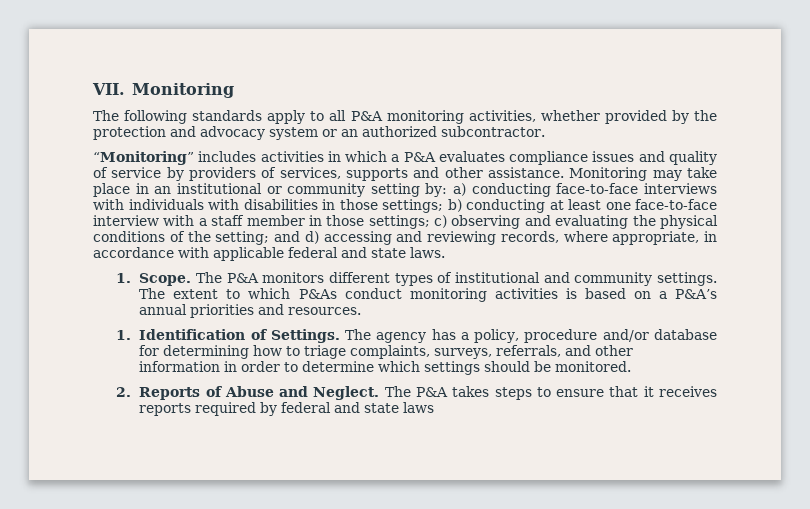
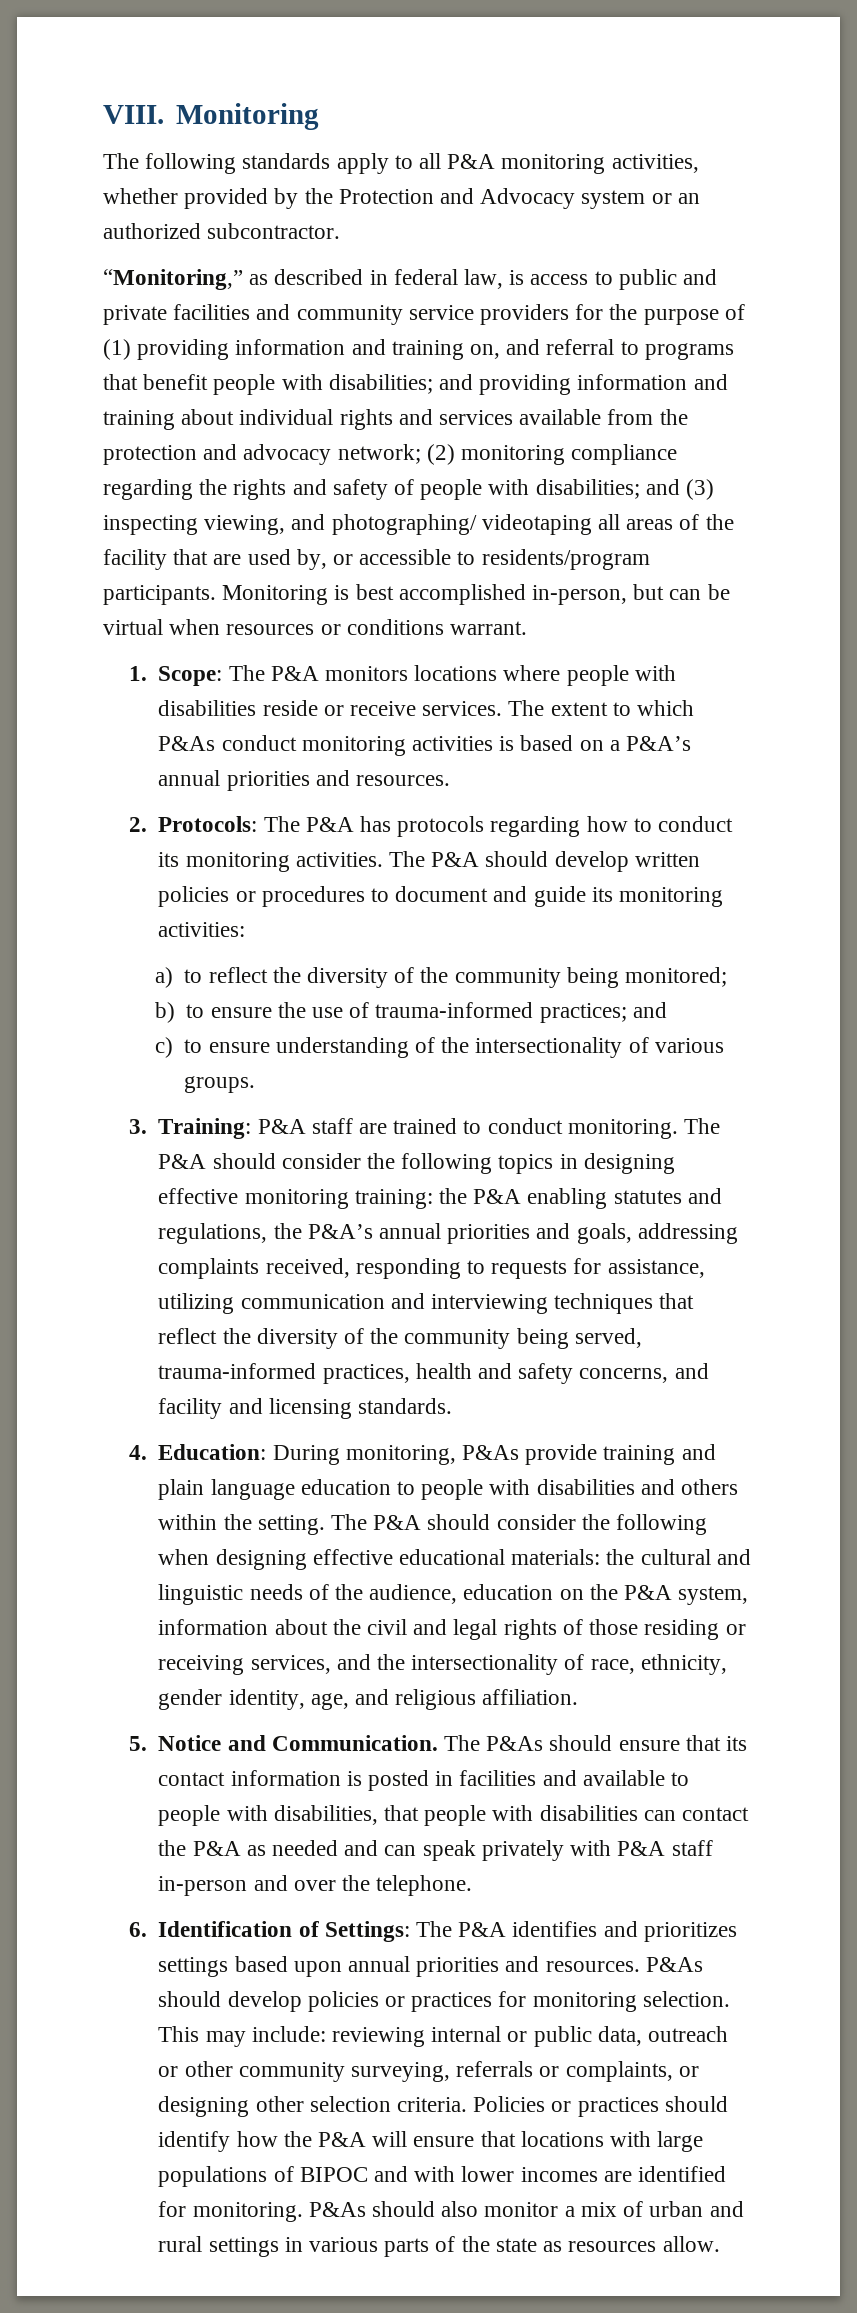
- VII. Monitoring
+ VIII. Monitoring
- The following standards apply to all P&A monitoring activities, whether provided by the protection and advocacy system or an authorized subcontractor.
+ The following standards apply to all P&A monitoring activities, whether provided by the Protection and Advocacy system or an authorized subcontractor.
- “Monitoring” includes activities in which a P&A evaluates compliance issues and quality of service by providers of services, supports and other assistance. Monitoring may take place in an institutional or community setting by: a) conducting face-to-face interviews with individuals with disabilities in those settings; b) conducting at least one face-to-face interview with a staff member in those settings; c) observing and evaluating the physical conditions of the setting; and d) accessing and reviewing records, where appropriate, in accordance with applicable federal and state laws.
- 1. Scope. The P&A monitors different types of institutional and community settings.
+ “Monitoring,” as described in federal law, is access to public and private facilities and community service providers for the purpose of (1) providing information and training on, and referral to programs that benefit people with disabilities; and providing information and training about individual rights and services available from the protection and advocacy network; (2) monitoring compliance regarding the rights and safety of people with disabilities; and (3) inspecting viewing, and photographing/ videotaping all areas of the facility that are used by, or accessible to residents/program participants. Monitoring is best accomplished in-person, but can be virtual when resources or conditions warrant.
+ 1. Scope: The P&A monitors locations where people with disabilities reside or receive services.
- 1. Identification of Settings. The agency has a policy, procedure and/or database for determining how to triage complaints, surveys, referrals, and other information in order to determine which settings should be monitored.
- 2. Reports of Abuse and Neglect. The P&A takes steps to ensure that it receives reports required by federal and state laws
+ 2. Protocols: The P&A has protocols regarding how to conduct its monitoring activities. The P&A should develop written policies or procedures to document and guide its monitoring activities:
+ a) to reflect the diversity of the community being monitored;
+ b) to ensure the use of trauma-informed practices; and
+ c) to ensure understanding of the intersectionality of various groups.
+ 3. Training: P&A staff are trained to conduct monitoring. The P&A should consider the following topics in designing effective monitoring training: the P&A enabling statutes and regulations, the P&A’s annual priorities and goals, addressing complaints received, responding to requests for assistance, utilizing communication and interviewing techniques that reflect the diversity of the community being served, trauma-informed practices, health and safety concerns, and facility and licensing standards.
+ 4. Education: During monitoring, P&As provide training and plain language education to people with disabilities and others within the setting. The P&A should consider the following when designing effective educational materials: the cultural and linguistic needs of the audience, education on the P&A system, information about the civil and legal rights of those residing or receiving services, and the intersectionality of race, ethnicity, gender identity, age, and religious affiliation.
+ 5. Notice and Communication. The P&As should ensure that its contact information is posted in facilities and available to people with disabilities, that people with disabilities can contact the P&A as needed and can speak privately with P&A staff in-person and over the telephone.
+ 6. Identification of Settings: The P&A identifies and prioritizes settings based upon annual priorities and resources. P&As should develop policies or practices for monitoring selection. This may include: reviewing internal or public data, outreach or other community surveying, referrals or complaints, or designing other selection criteria. Policies or practices should identify how the P&A will ensure that locations with large populations of BIPOC and with lower incomes are identified for monitoring. P&As should also monitor a mix of urban and rural settings in various parts of the state as resources allow.

